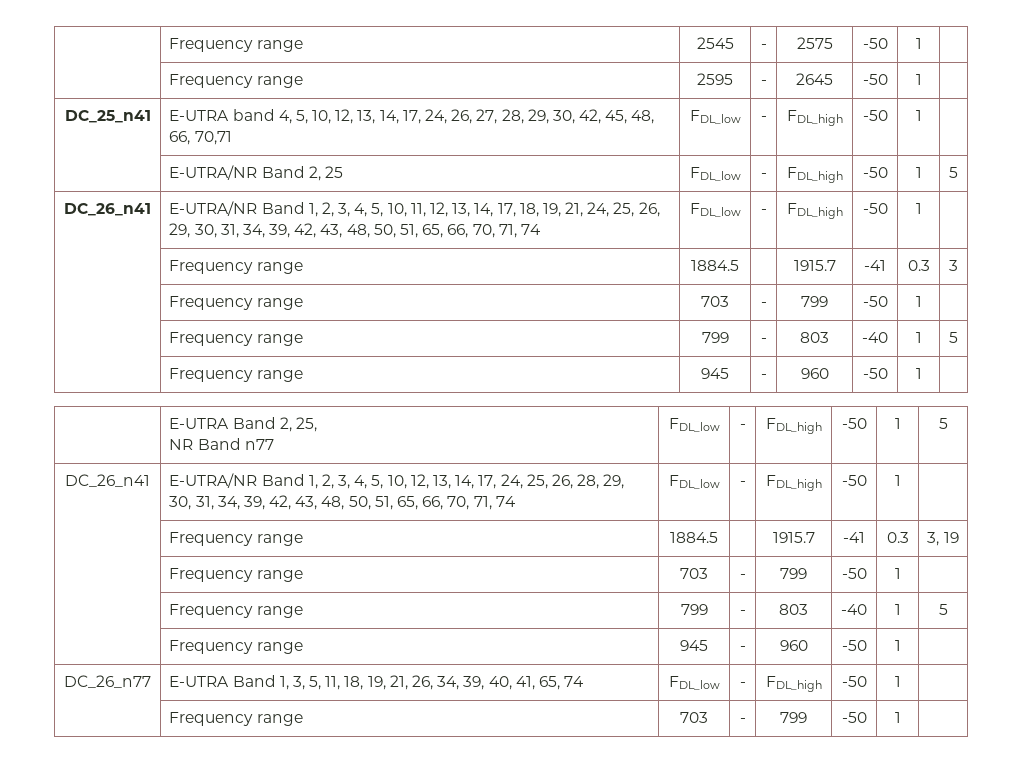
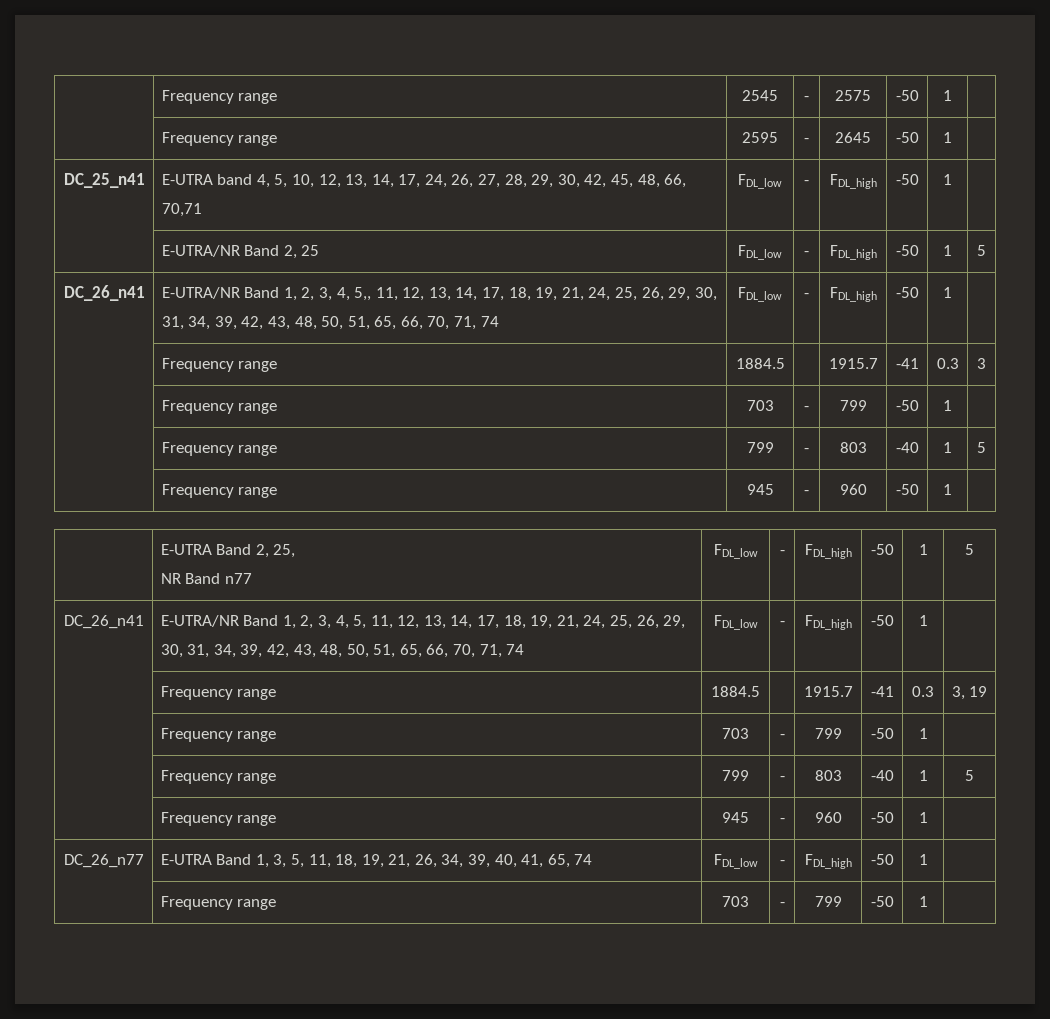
- DC_26_n41 | E-UTRA/NR Band 1, 2, 3, 4, 5, 10, 11, 12, 13, 14, 17, 18, 19, 21, 24, 25, 26, 29, 30, 31, 34, 39, 42, 43, 48, 50, 51, 65, 66, 70, 71, 74 | FDL_low | - | FDL_high | -50 | 1 |
+ DC_26_n41 | E-UTRA/NR Band 1, 2, 3, 4, 5,, 11, 12, 13, 14, 17, 18, 19, 21, 24, 25, 26, 29, 30, 31, 34, 39, 42, 43, 48, 50, 51, 65, 66, 70, 71, 74 | FDL_low | - | FDL_high | -50 | 1 |
- DC_26_n41 | E-UTRA/NR Band 1, 2, 3, 4, 5, 10, 12, 13, 14, 17, 24, 25, 26, 28, 29, 30, 31, 34, 39, 42, 43, 48, 50, 51, 65, 66, 70, 71, 74 | FDL_low | - | FDL_high | -50 | 1 |
+ DC_26_n41 | E-UTRA/NR Band 1, 2, 3, 4, 5, 11, 12, 13, 14, 17, 18, 19, 21, 24, 25, 26, 29, 30, 31, 34, 39, 42, 43, 48, 50, 51, 65, 66, 70, 71, 74 | FDL_low | - | FDL_high | -50 | 1 |

